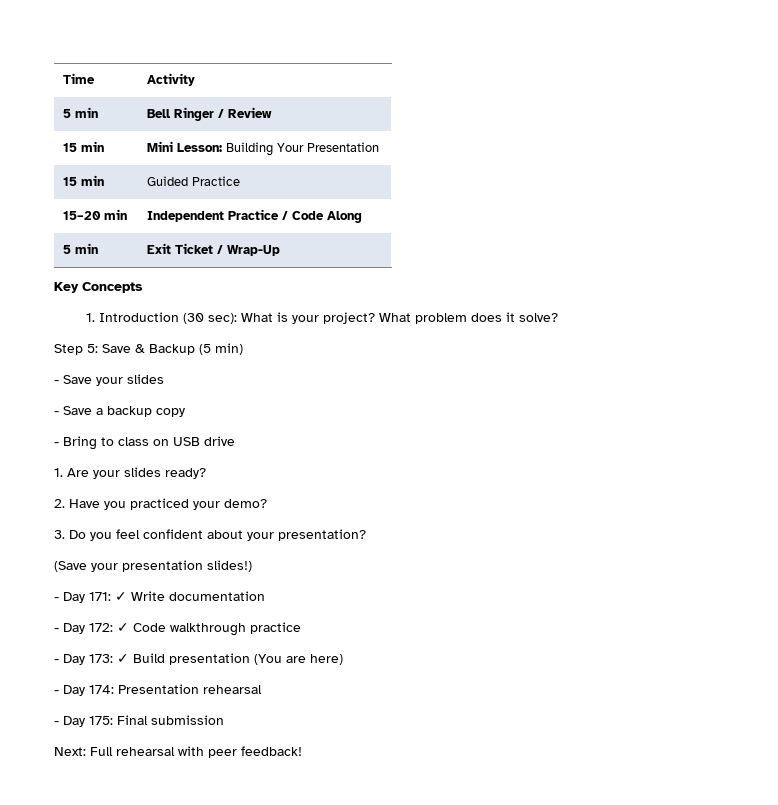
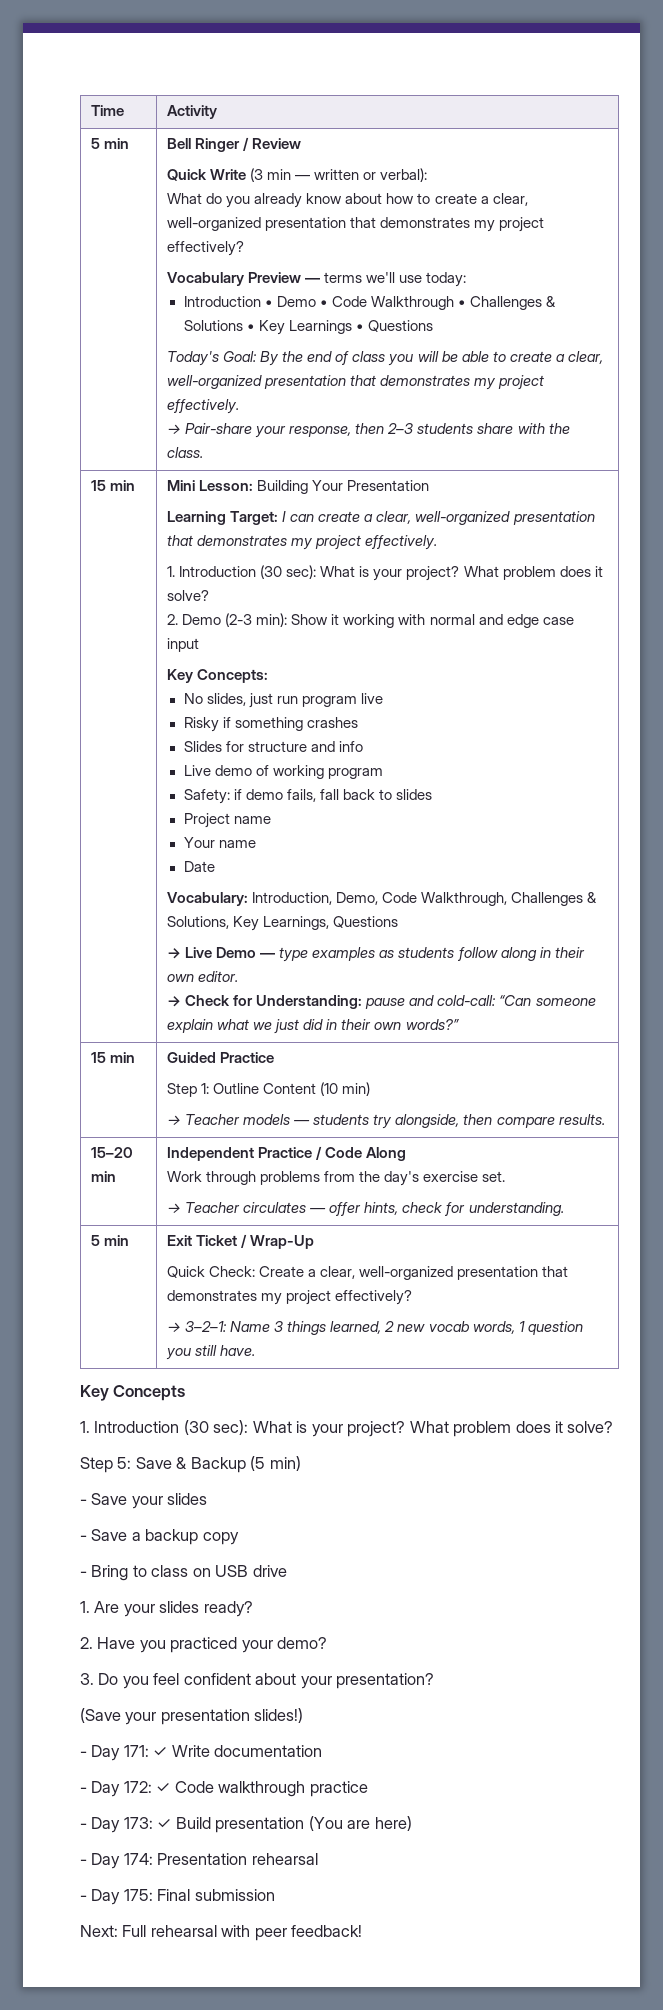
+ Quick Write (3 min — written or verbal):
+ What do you already know about how to create a clear, well-organized presentation that demonstrates my project effectively?
+ Vocabulary Preview — terms we'll use today:
+ Introduction • Demo • Code Walkthrough • Challenges & Solutions • Key Learnings • Questions
+ Today's Goal: By the end of class you will be able to create a clear, well-organized presentation that demonstrates my project effectively.
+ → Pair-share your response, then 2–3 students share with the class.
+ Learning Target: I can create a clear, well-organized presentation that demonstrates my project effectively.
+ 1. Introduction (30 sec): What is your project? What problem does it solve?
+ 2. Demo (2-3 min): Show it working with normal and edge case input
+ Key Concepts:
+ No slides, just run program live
+ Risky if something crashes
+ Slides for structure and info
+ Live demo of working program
+ Safety: if demo fails, fall back to slides
+ Project name
+ Your name
+ Date
+ Vocabulary: Introduction, Demo, Code Walkthrough, Challenges & Solutions, Key Learnings, Questions
+ → Live Demo — type examples as students follow along in their own editor.
+ → Check for Understanding: pause and cold-call: “Can someone explain what we just did in their own words?”
  15 min | Guided Practice
+ Step 1: Outline Content (10 min)
+ → Teacher models — students try alongside, then compare results.
  15–20 min | Independent Practice / Code Along
+ Work through problems from the day's exercise set.
+ → Teacher circulates — offer hints, check for understanding.
  5 min | Exit Ticket / Wrap-Up
+ Quick Check: Create a clear, well-organized presentation that demonstrates my project effectively?
+ → 3–2–1: Name 3 things learned, 2 new vocab words, 1 question you still have.

